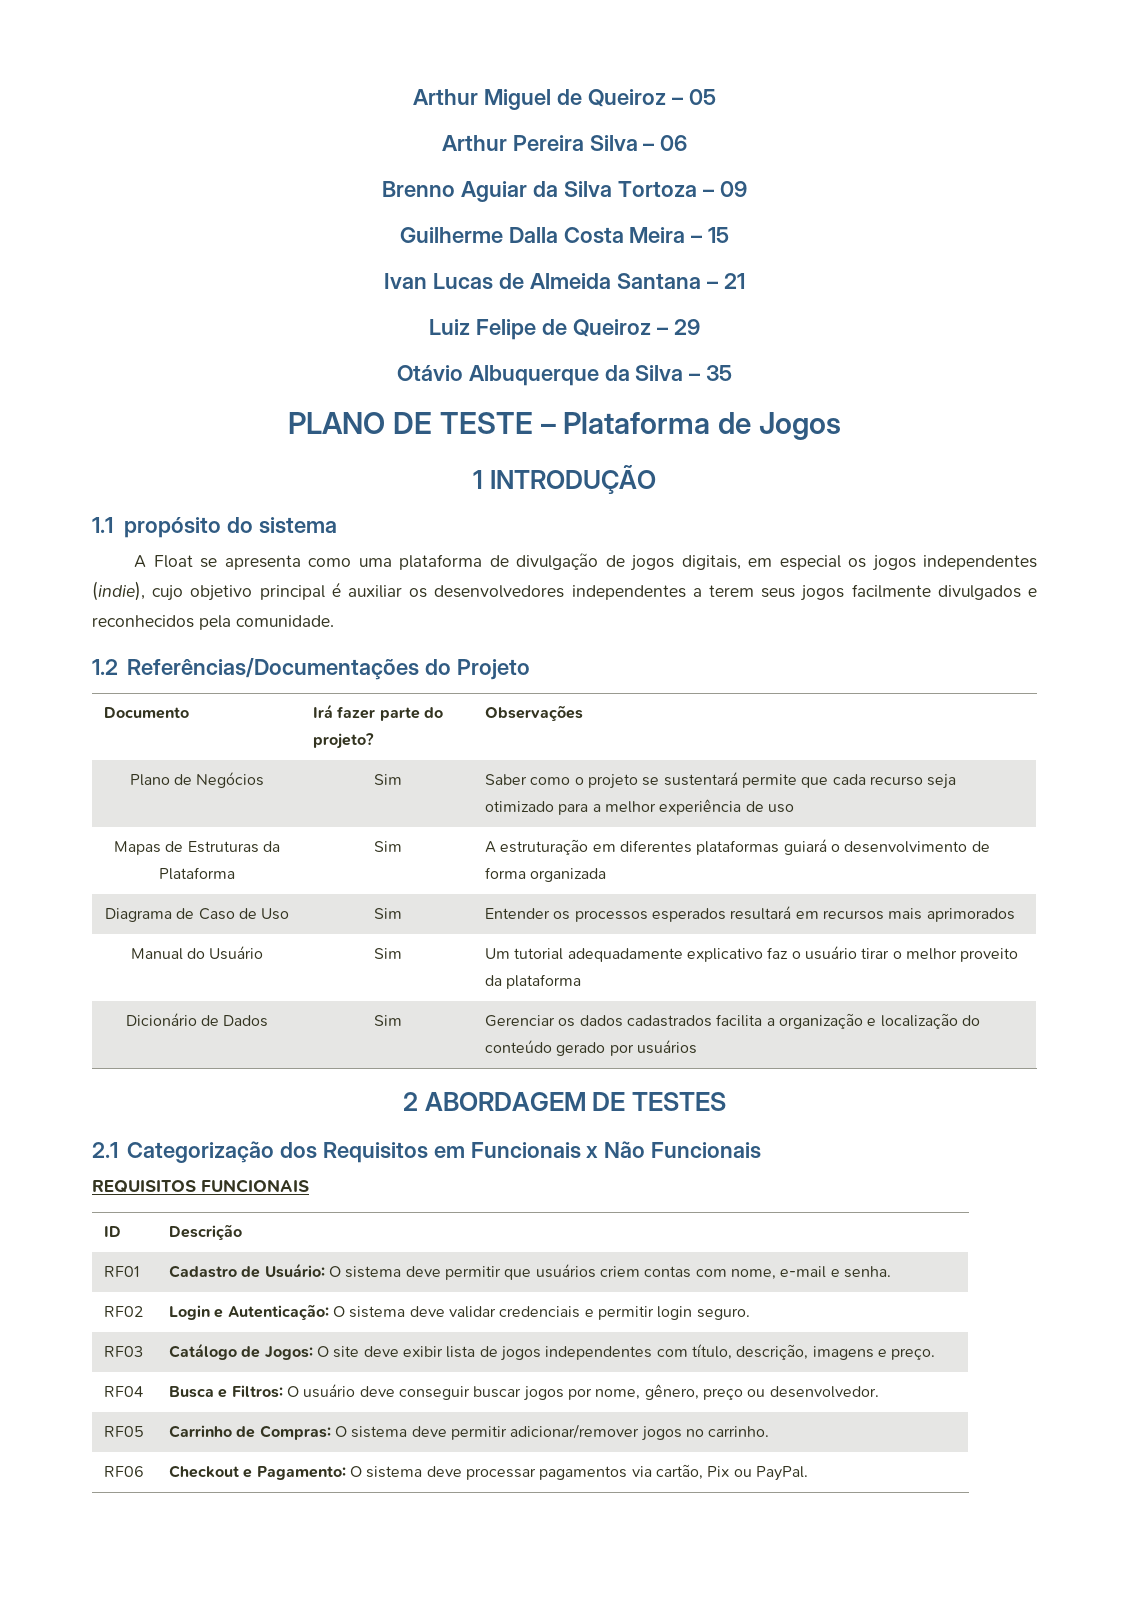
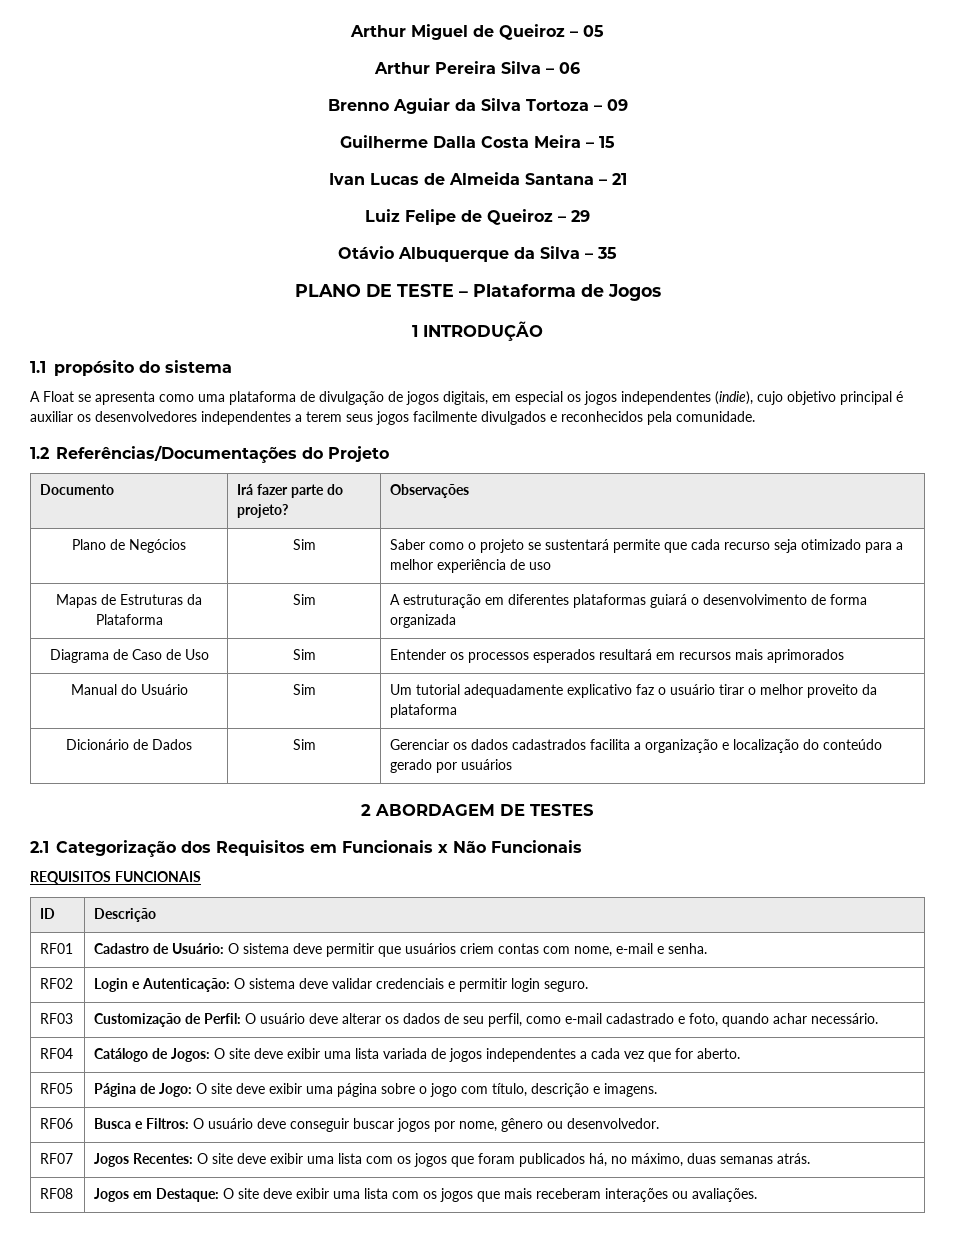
- RF03 | Catálogo de Jogos: O site deve exibir lista de jogos independentes com título, descrição, imagens e preço.
- RF04 | Busca e Filtros: O usuário deve conseguir buscar jogos por nome, gênero, preço ou desenvolvedor.
+ RF03 | Customização de Perfil: O usuário deve alterar os dados de seu perfil, como e-mail cadastrado e foto, quando achar necessário.
+ RF04 | Catálogo de Jogos: O site deve exibir uma lista variada de jogos independentes a cada vez que for aberto.
+ RF05 | Página de Jogo: O site deve exibir uma página sobre o jogo com título, descrição e imagens.
+ RF06 | Busca e Filtros: O usuário deve conseguir buscar jogos por nome, gênero ou desenvolvedor.
- RF05 | Carrinho de Compras: O sistema deve permitir adicionar/remover jogos no carrinho.
- RF06 | Checkout e Pagamento: O sistema deve processar pagamentos via cartão, Pix ou PayPal.
+ RF07 | Jogos Recentes: O site deve exibir uma lista com os jogos que foram publicados há, no máximo, duas semanas atrás.
+ RF08 | Jogos em Destaque: O site deve exibir uma lista com os jogos que mais receberam interações ou avaliações.

